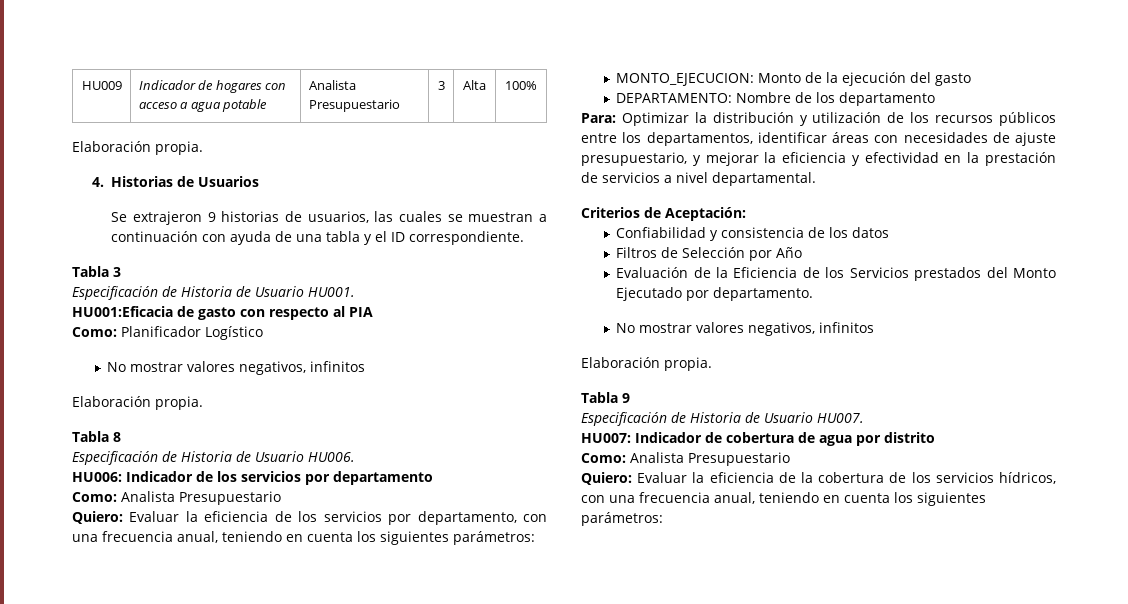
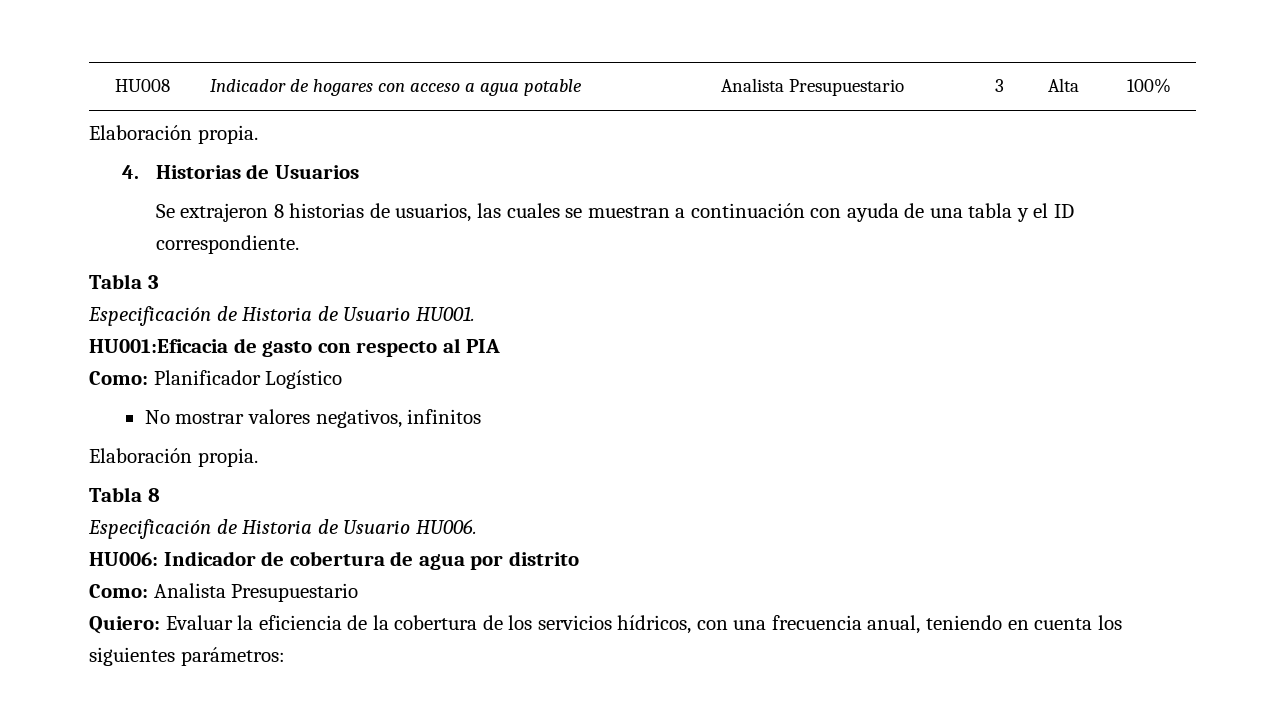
- HU009 | Indicador de hogares con acceso a agua potable | Analista Presupuestario | 3 | Alta | 100%
+ HU008 | Indicador de hogares con acceso a agua potable | Analista Presupuestario | 3 | Alta | 100%
- Se extrajeron 9 historias de usuarios, las cuales se muestran a continuación con ayuda de una tabla y el ID correspondiente.
+ Se extrajeron 8 historias de usuarios, las cuales se muestran a continuación con ayuda de una tabla y el ID correspondiente.
- HU006: Indicador de los servicios por departamento
- Como: Analista Presupuestario
- Quiero: Evaluar la eficiencia de los servicios por departamento, con una frecuencia anual, teniendo en cuenta los siguientes parámetros:
- MONTO_EJECUCION: Monto de la ejecución del gasto
- DEPARTAMENTO: Nombre de los departamento
- Para: Optimizar la distribución y utilización de los recursos públicos entre los departamentos, identificar áreas con necesidades de ajuste presupuestario, y mejorar la eficiencia y efectividad en la prestación de servicios a nivel departamental.
- Criterios de Aceptación:
- Confiabilidad y consistencia de los datos
- Filtros de Selección por Año
- Evaluación de la Eficiencia de los Servicios prestados del Monto Ejecutado por departamento.
- No mostrar valores negativos, infinitos
- Elaboración propia.
- Tabla 9
- Especificación de Historia de Usuario HU007.
- HU007: Indicador de cobertura de agua por distrito
+ HU006: Indicador de cobertura de agua por distrito

